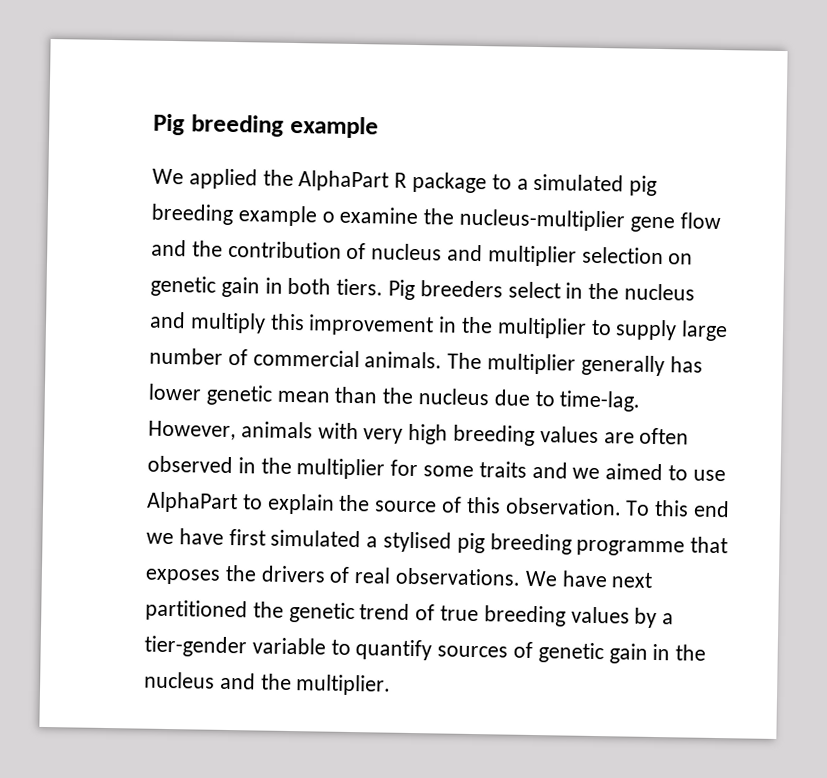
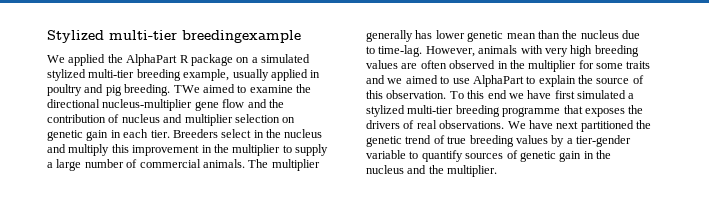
- Pig breeding example
+ Stylized multi-tier breedingexample
- We applied the AlphaPart R package to a simulated pig breeding example o examine the nucleus-multiplier gene flow and the contribution of nucleus and multiplier selection on genetic gain in both tiers. Pig breeders select in the nucleus and multiply this improvement in the multiplier to supply large number of commercial animals.
+ We applied the AlphaPart R package on a simulated stylized multi-tier breeding example, usually applied in poultry and pig breeding. TWe aimed to examine the directional nucleus-multiplier gene flow and the contribution of nucleus and multiplier selection on genetic gain in each tier. Breeders select in the nucleus and multiply this improvement in the multiplier to supply a large number of commercial animals.
- To this end we have first simulated a stylised pig breeding programme that exposes the drivers of real observations.
+ To this end we have first simulated a stylized multi-tier breeding programme that exposes the drivers of real observations.

